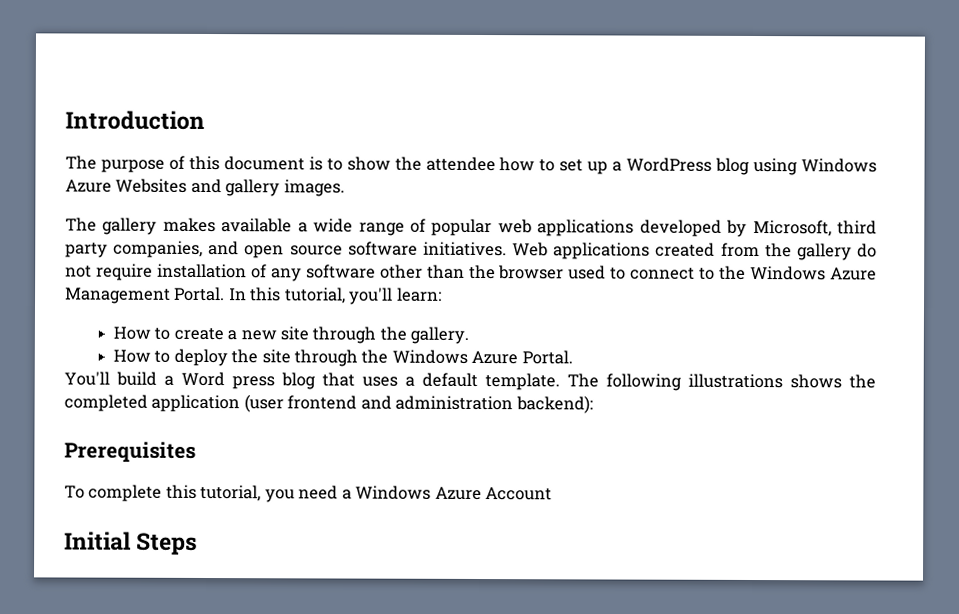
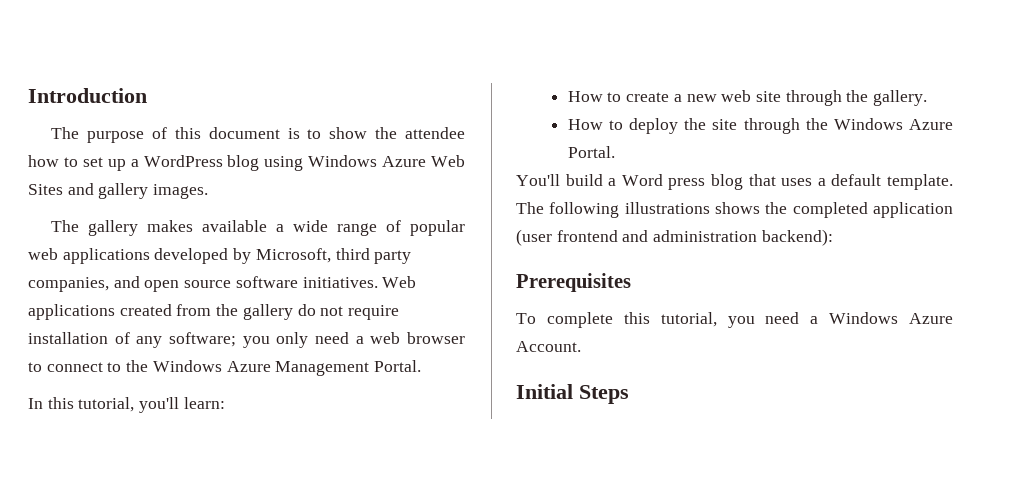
- The purpose of this document is to show the attendee how to set up a WordPress blog using Windows Azure Websites and gallery images.
+ The purpose of this document is to show the attendee how to set up a WordPress blog using Windows Azure Web Sites and gallery images.
- Web applications created from the gallery do not require installation of any software other than the browser used to connect to the Windows Azure Management Portal. In this tutorial, you'll learn:
+ Web applications created from the gallery do not require installation of any software; you only need a web browser to connect to the Windows Azure Management Portal.
+ In this tutorial, you'll learn:
- How to create a new site through the gallery.
+ How to create a new web site through the gallery.
- To complete this tutorial, you need a Windows Azure Account
+ To complete this tutorial, you need a Windows Azure Account.

